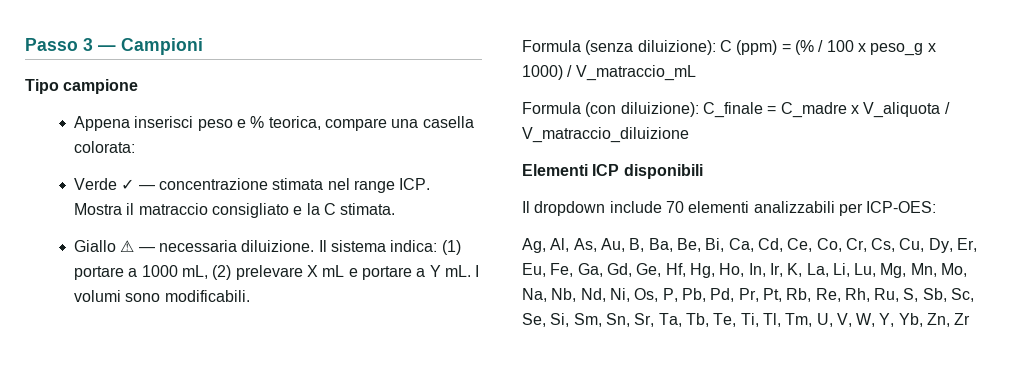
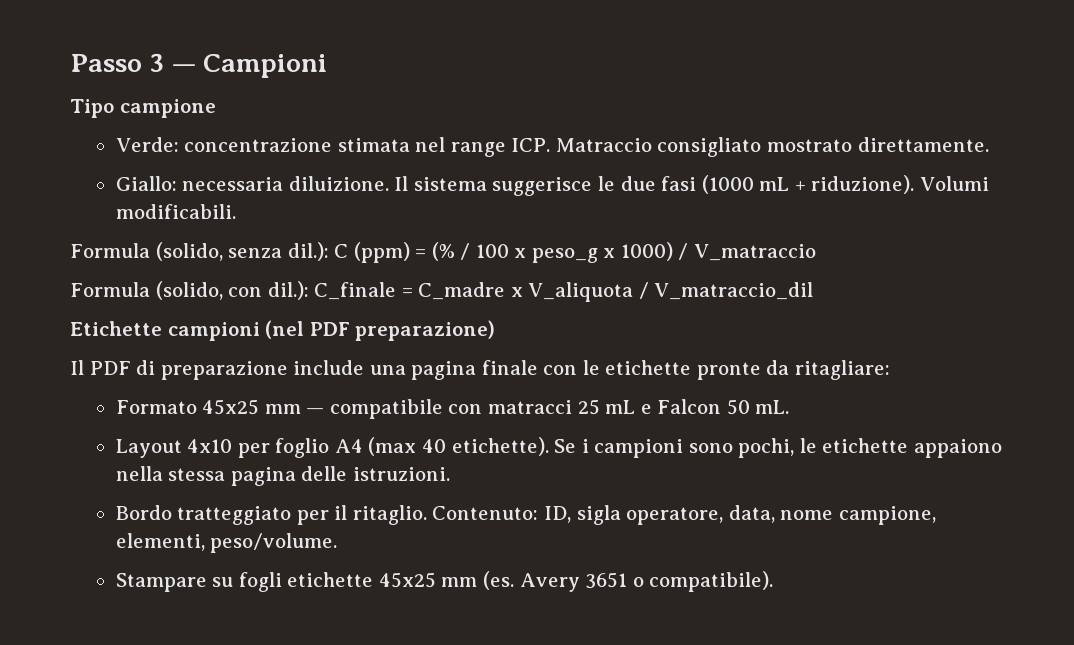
- Appena inserisci peso e % teorica, compare una casella colorata:
- Verde ✓ — concentrazione stimata nel range ICP. Mostra il matraccio consigliato e la C stimata.
- Giallo ⚠ — necessaria diluizione. Il sistema indica: (1) portare a 1000 mL, (2) prelevare X mL e portare a Y mL. I volumi sono modificabili.
+ Verde: concentrazione stimata nel range ICP. Matraccio consigliato mostrato direttamente.
+ Giallo: necessaria diluizione. Il sistema suggerisce le due fasi (1000 mL + riduzione). Volumi modificabili.
- Formula (senza diluizione): C (ppm) = (% / 100 x peso_g x 1000) / V_matraccio_mL
- Formula (con diluizione): C_finale = C_madre x V_aliquota / V_matraccio_diluizione
- Elementi ICP disponibili
- Il dropdown include 70 elementi analizzabili per ICP-OES:
- Ag, Al, As, Au, B, Ba, Be, Bi, Ca, Cd, Ce, Co, Cr, Cs, Cu, Dy, Er, Eu, Fe, Ga, Gd, Ge, Hf, Hg, Ho, In, Ir, K, La, Li, Lu, Mg, Mn, Mo, Na, Nb, Nd, Ni, Os, P, Pb, Pd, Pr, Pt, Rb, Re, Rh, Ru, S, Sb, Sc, Se, Si, Sm, Sn, Sr, Ta, Tb, Te, Ti, Tl, Tm, U, V, W, Y, Yb, Zn, Zr
+ Formula (solido, senza dil.): C (ppm) = (% / 100 x peso_g x 1000) / V_matraccio
+ Formula (solido, con dil.): C_finale = C_madre x V_aliquota / V_matraccio_dil
+ Etichette campioni (nel PDF preparazione)
+ Il PDF di preparazione include una pagina finale con le etichette pronte da ritagliare:
+ Formato 45x25 mm — compatibile con matracci 25 mL e Falcon 50 mL.
+ Layout 4x10 per foglio A4 (max 40 etichette). Se i campioni sono pochi, le etichette appaiono nella stessa pagina delle istruzioni.
+ Bordo tratteggiato per il ritaglio. Contenuto: ID, sigla operatore, data, nome campione, elementi, peso/volume.
+ Stampare su fogli etichette 45x25 mm (es. Avery 3651 o compatibile).

